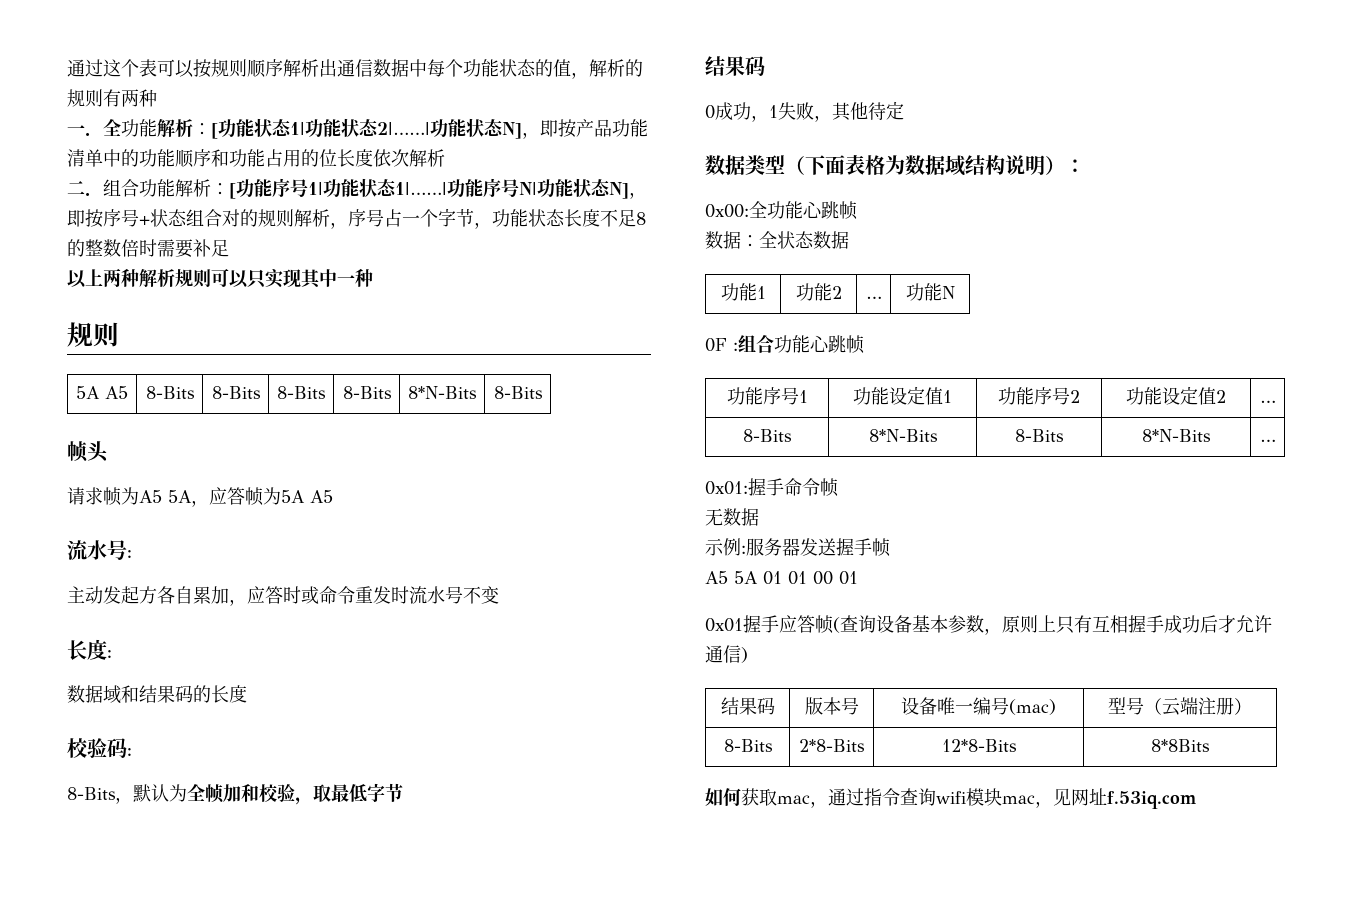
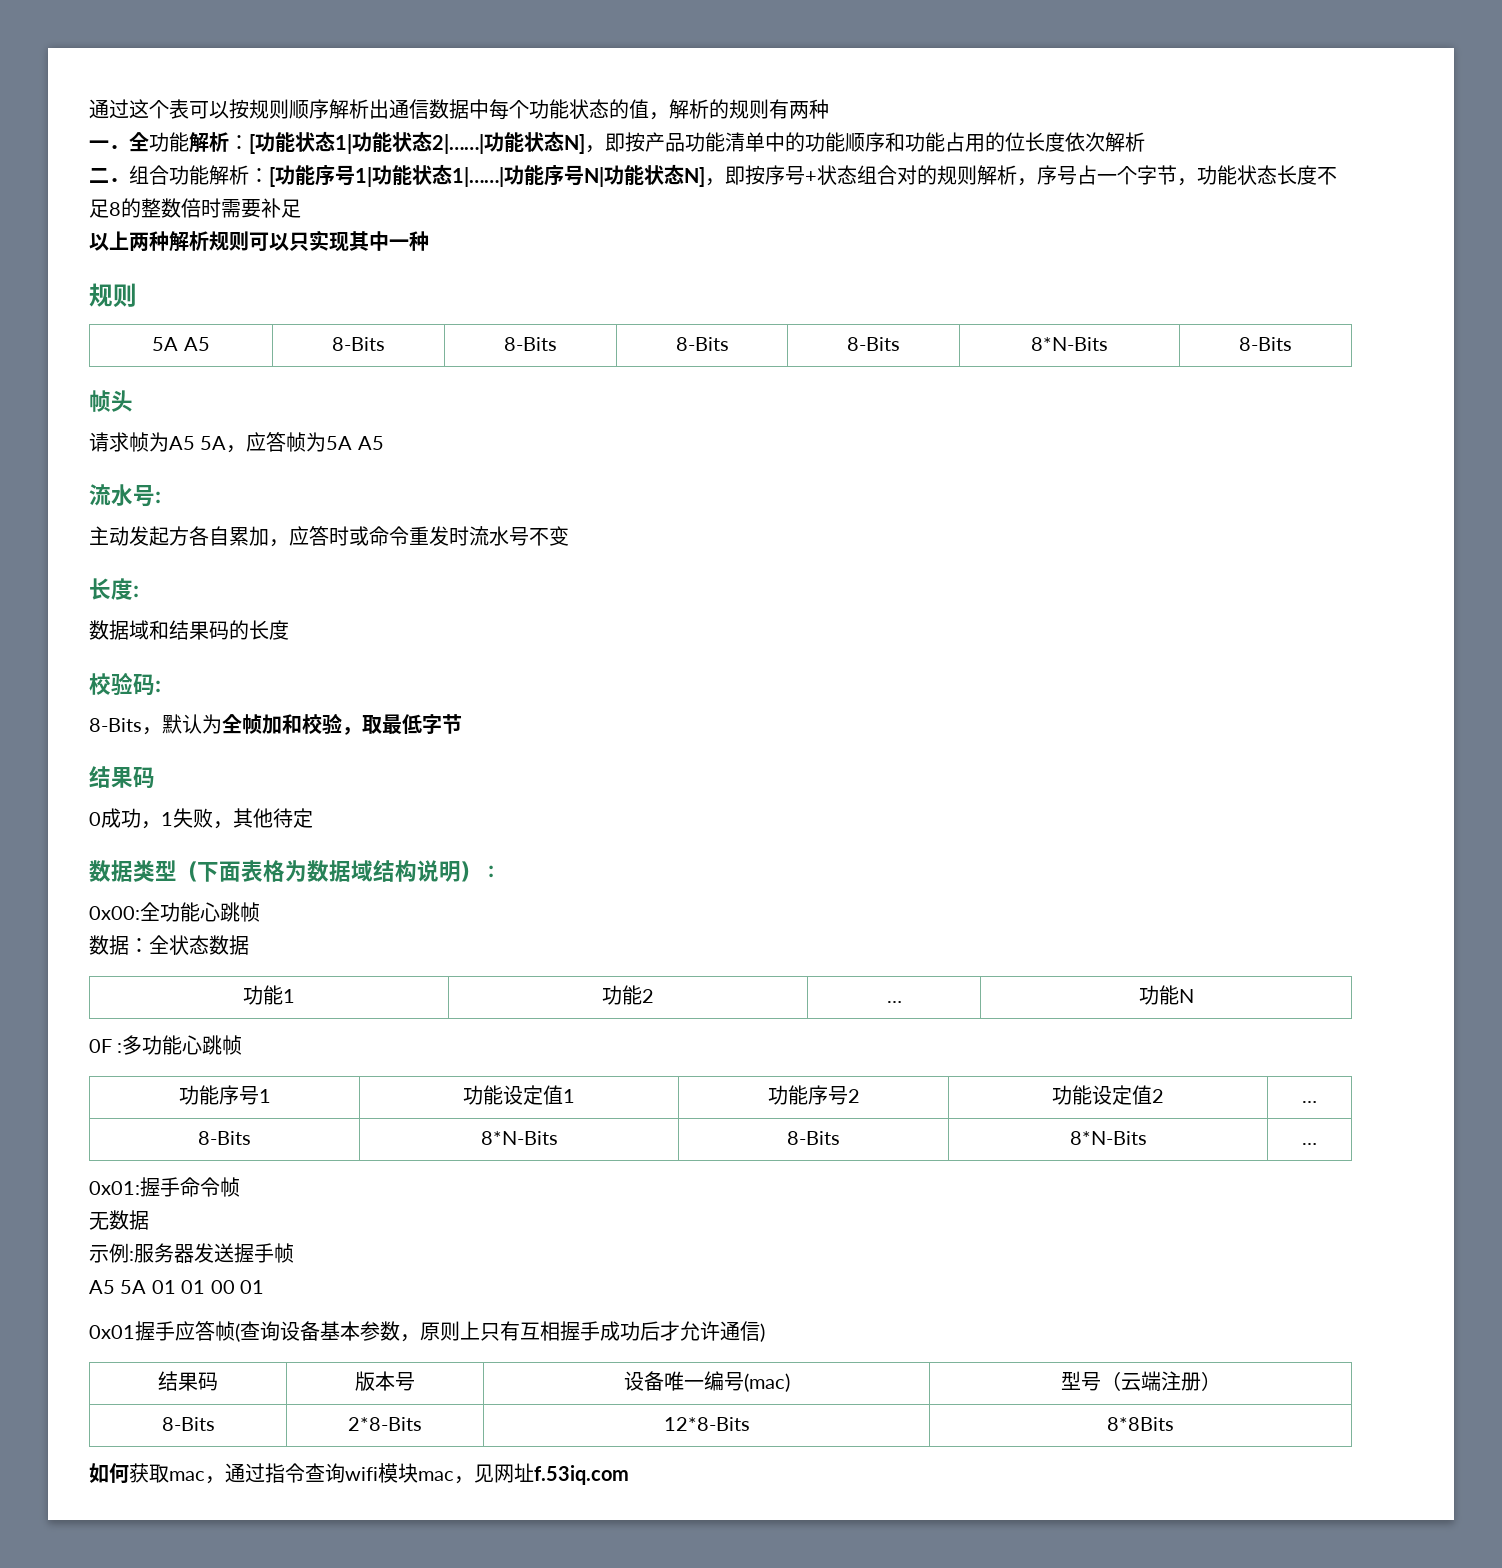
- 0F :组合功能心跳帧
+ 0F :多功能心跳帧

